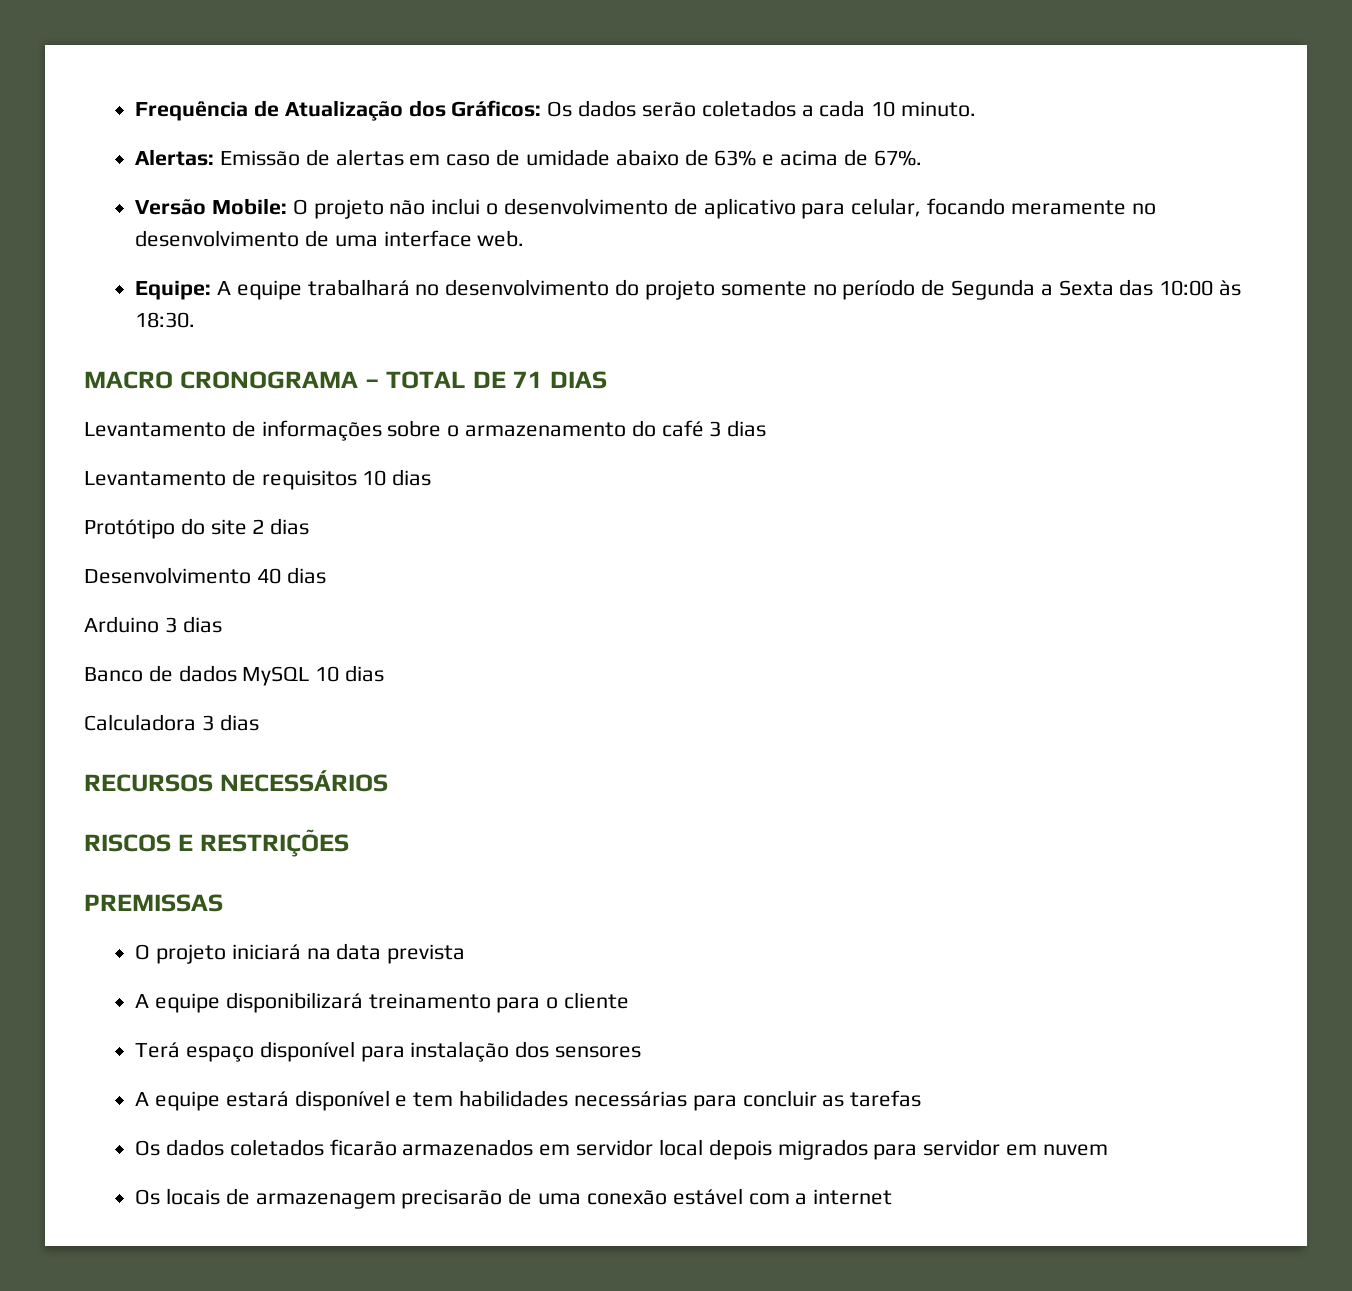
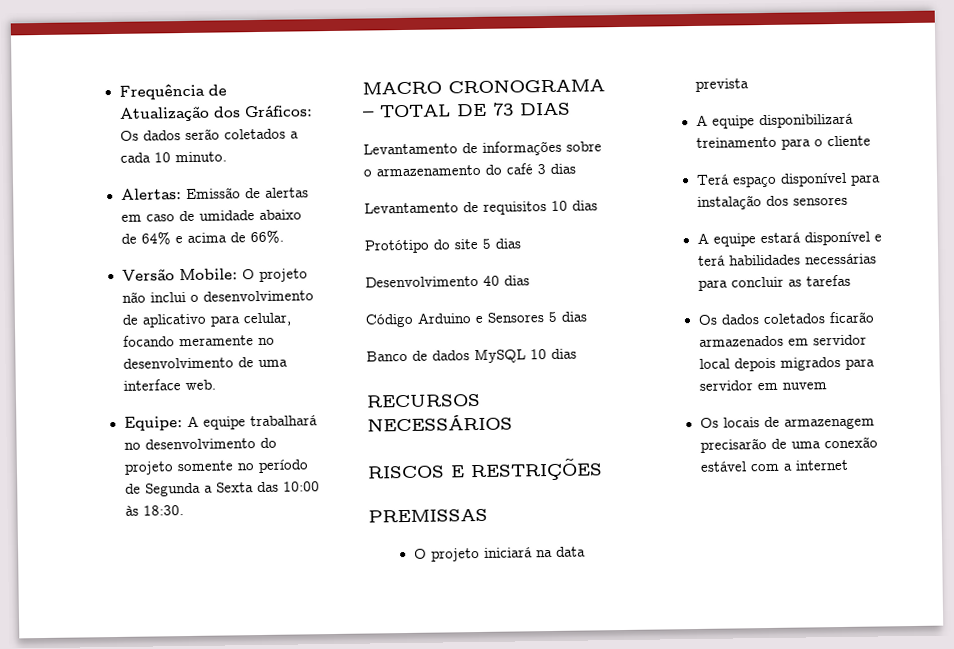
- Alertas: Emissão de alertas em caso de umidade abaixo de 63% e acima de 67%.
+ Alertas: Emissão de alertas em caso de umidade abaixo de 64% e acima de 66%.
- MACRO CRONOGRAMA – TOTAL DE 71 DIAS
+ MACRO CRONOGRAMA – TOTAL DE 73 DIAS
- Protótipo do site 2 dias
+ Protótipo do site 5 dias
- Arduino 3 dias
+ Código Arduino e Sensores 5 dias
- Calculadora 3 dias
- A equipe estará disponível e tem habilidades necessárias para concluir as tarefas
+ A equipe estará disponível e terá habilidades necessárias para concluir as tarefas

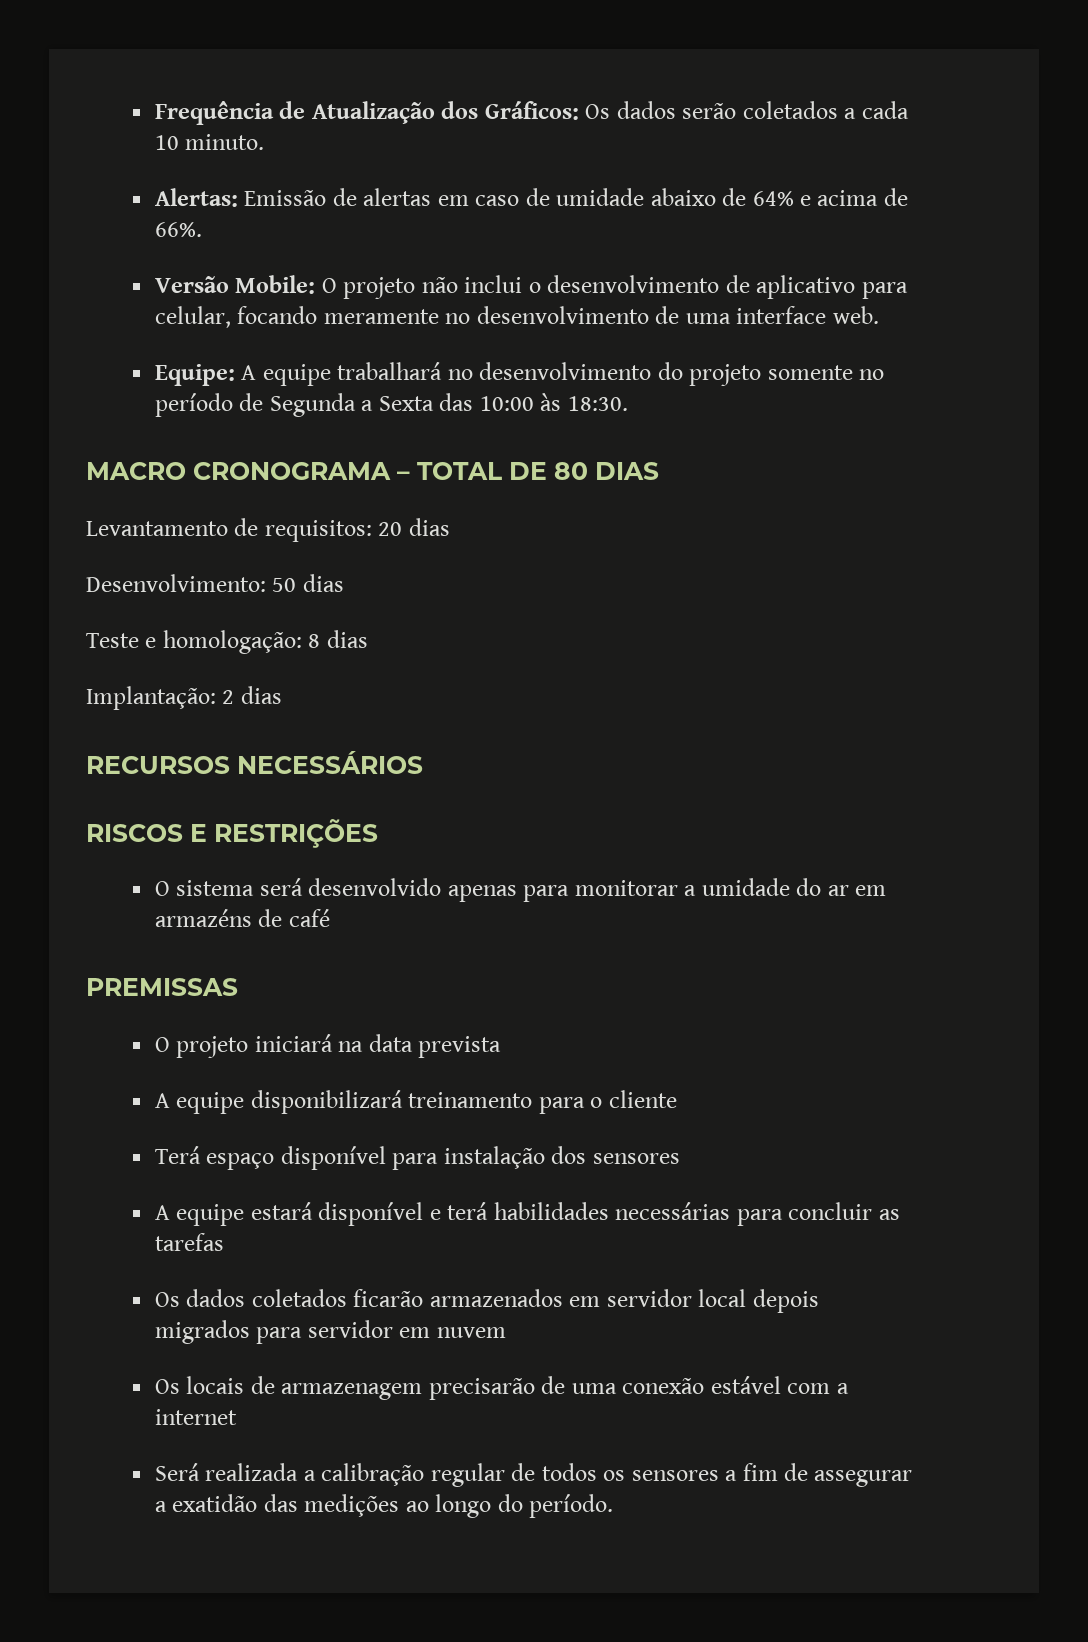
- MACRO CRONOGRAMA – TOTAL DE 73 DIAS
+ MACRO CRONOGRAMA – TOTAL DE 80 DIAS
- Levantamento de informações sobre o armazenamento do café 3 dias
- Levantamento de requisitos 10 dias
- Protótipo do site 5 dias
- Desenvolvimento 40 dias
- Código Arduino e Sensores 5 dias
- Banco de dados MySQL 10 dias
+ Levantamento de requisitos: 20 dias
+ Desenvolvimento: 50 dias
+ Teste e homologação: 8 dias
+ Implantação: 2 dias
+ O sistema será desenvolvido apenas para monitorar a umidade do ar em armazéns de café
+ Será realizada a calibração regular de todos os sensores a fim de assegurar a exatidão das medições ao longo do período.

